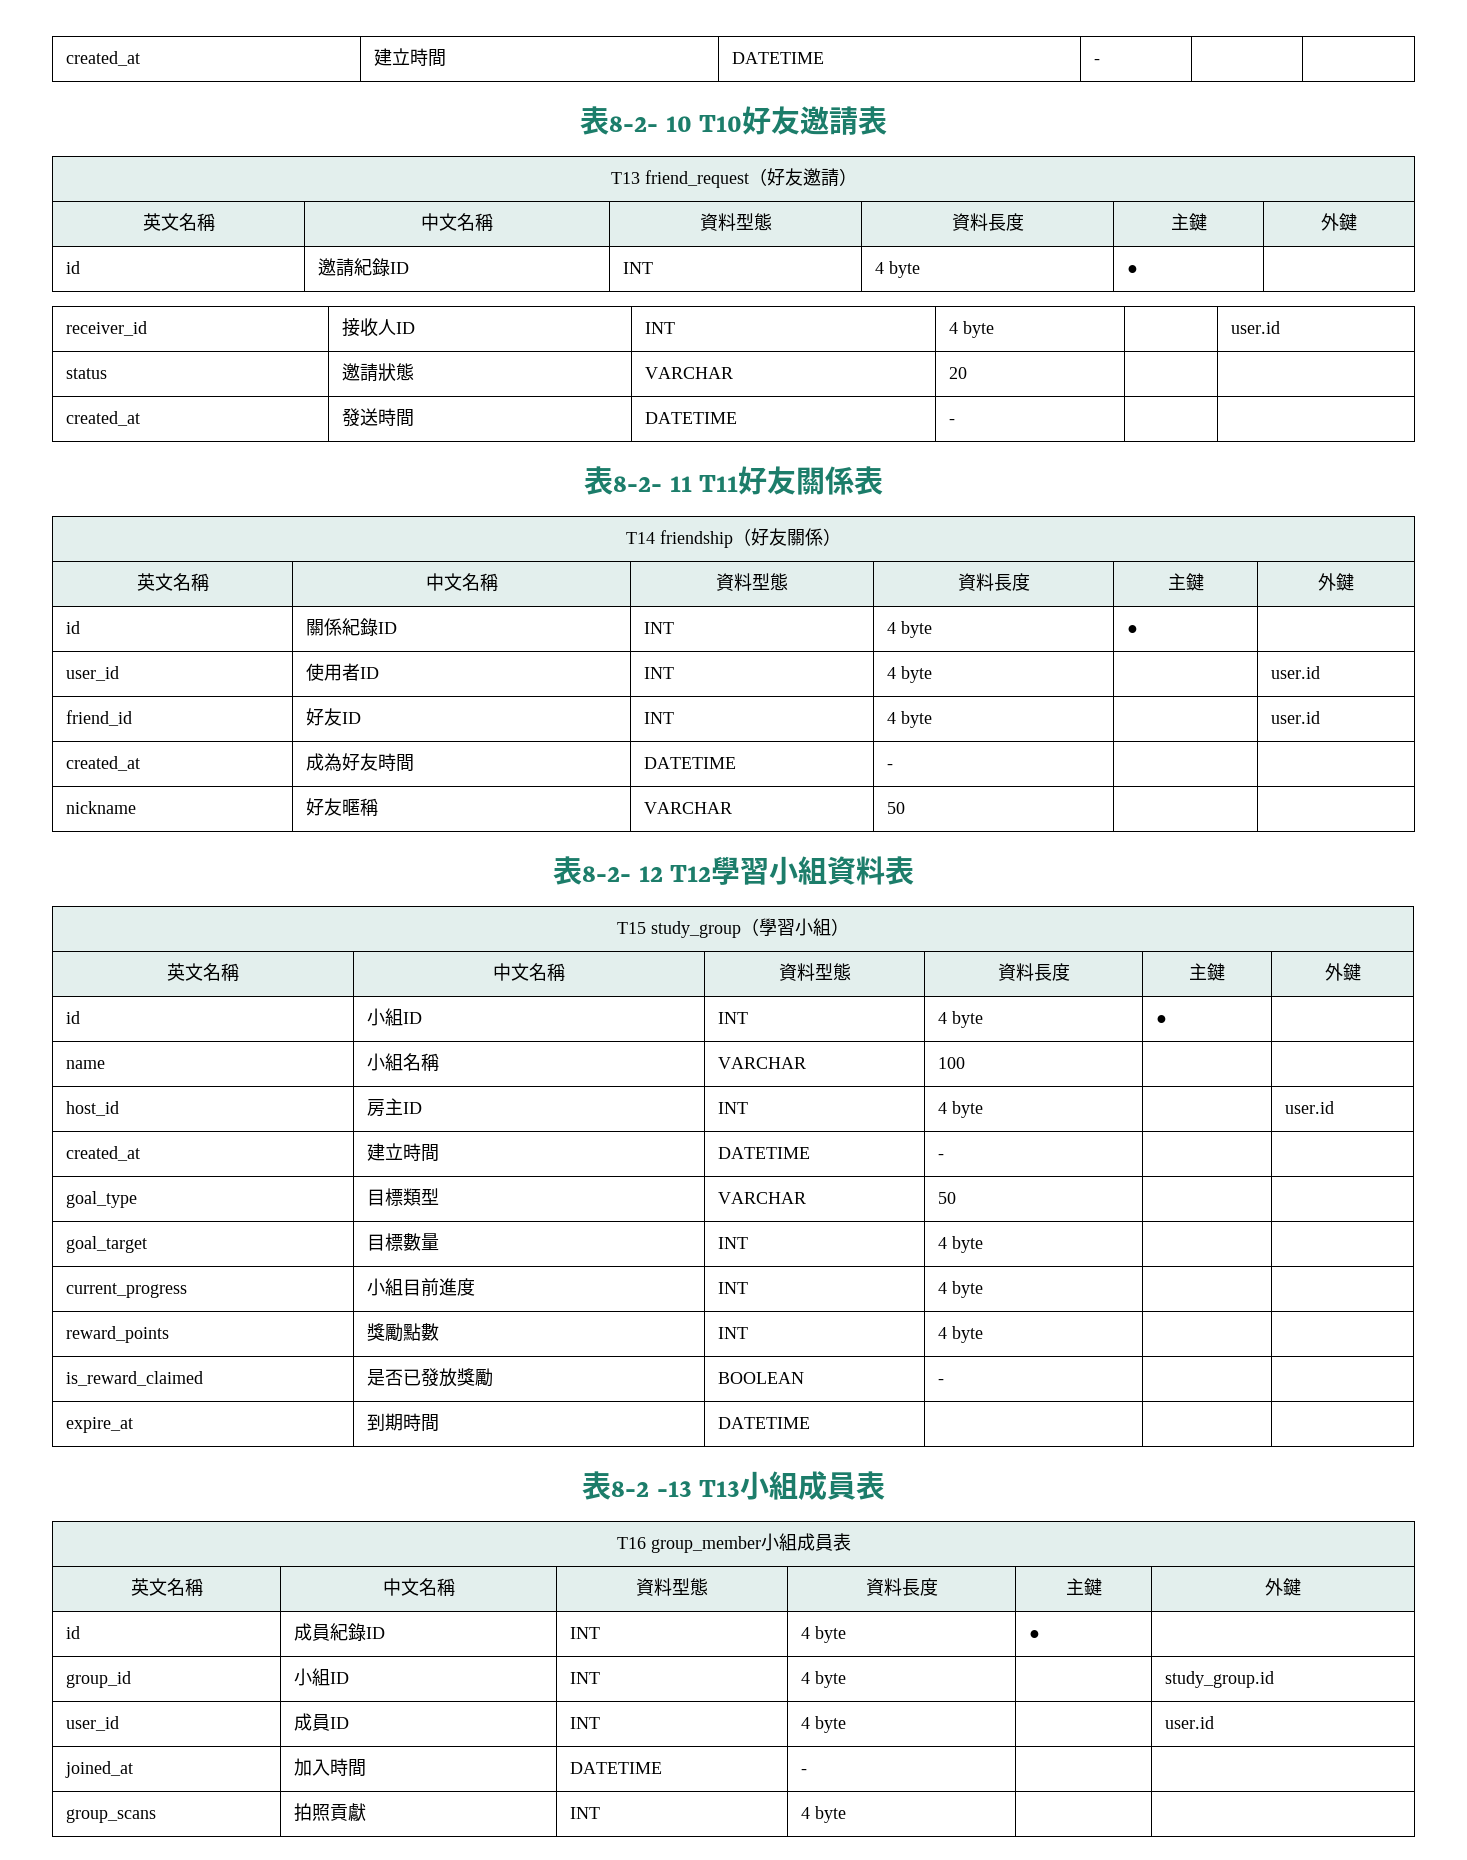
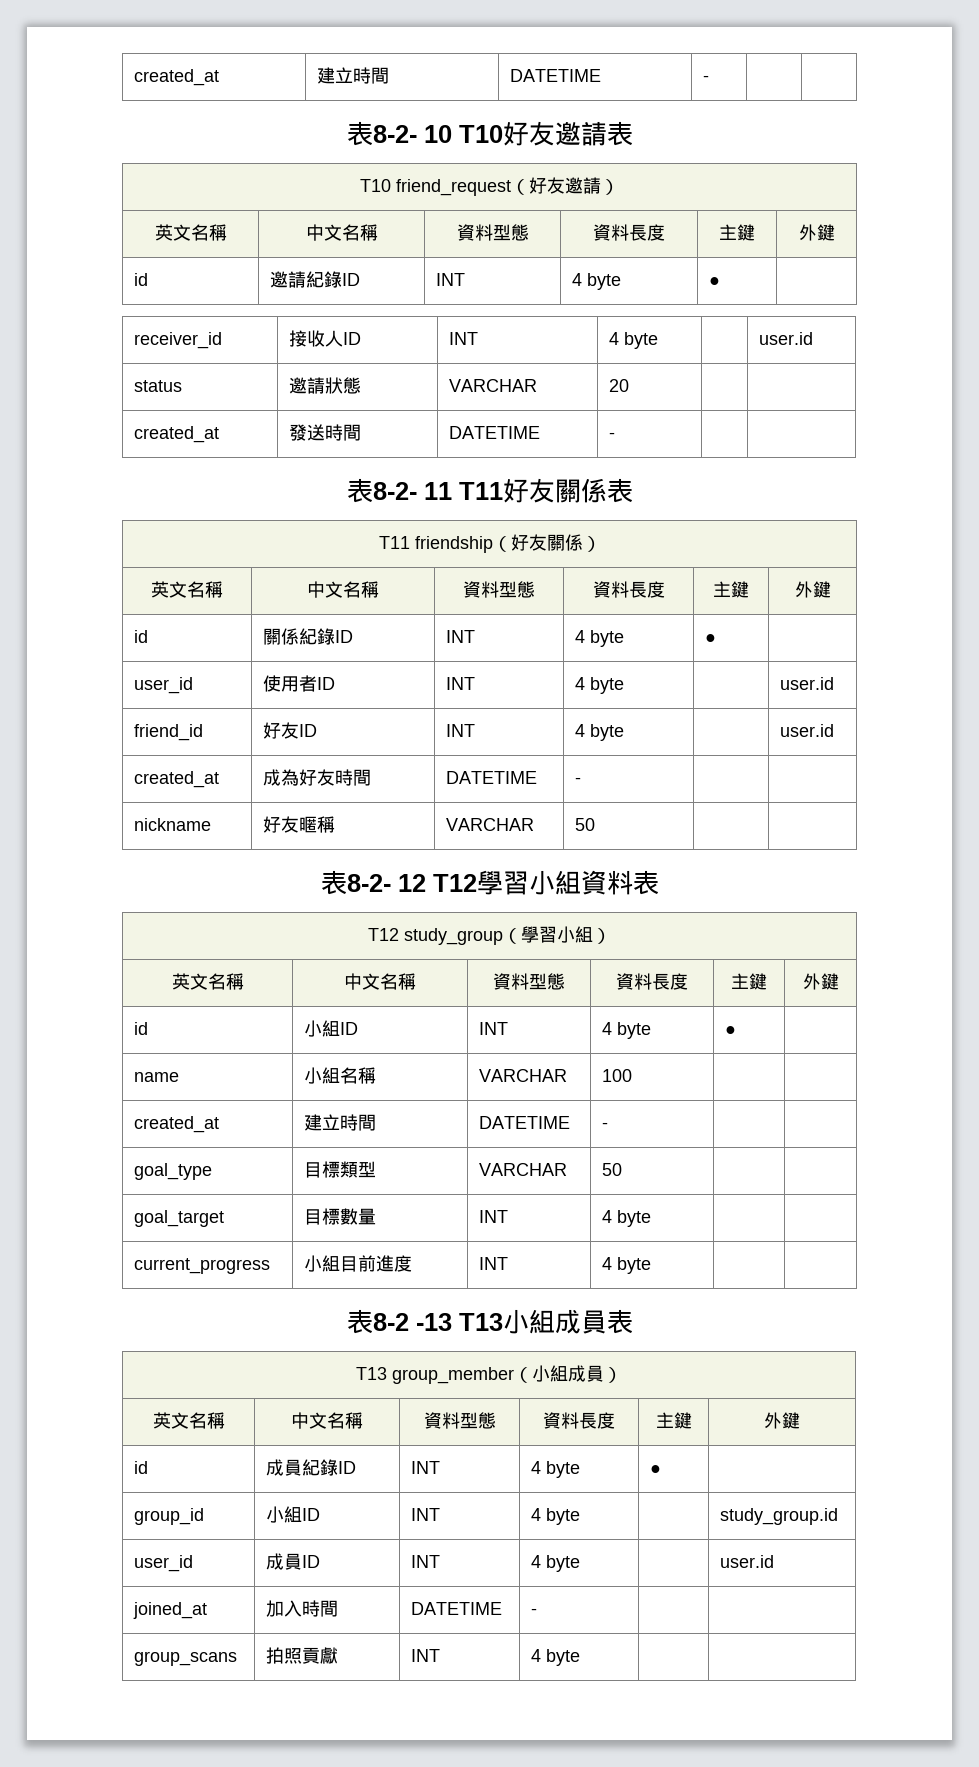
- T13 friend_request（好友邀請）
+ T10 friend_request（好友邀請）
- T14 friendship（好友關係）
+ T11 friendship（好友關係）
- T15 study_group（學習小組）
+ T12 study_group（學習小組）
- host_id | 房主ID | INT | 4 byte | | user.id
- reward_points | 獎勵點數 | INT | 4 byte | |
- is_reward_claimed | 是否已發放獎勵 | BOOLEAN | - | |
- expire_at | 到期時間 | DATETIME | | |
- T16 group_member小組成員表
+ T13 group_member（小組成員）

